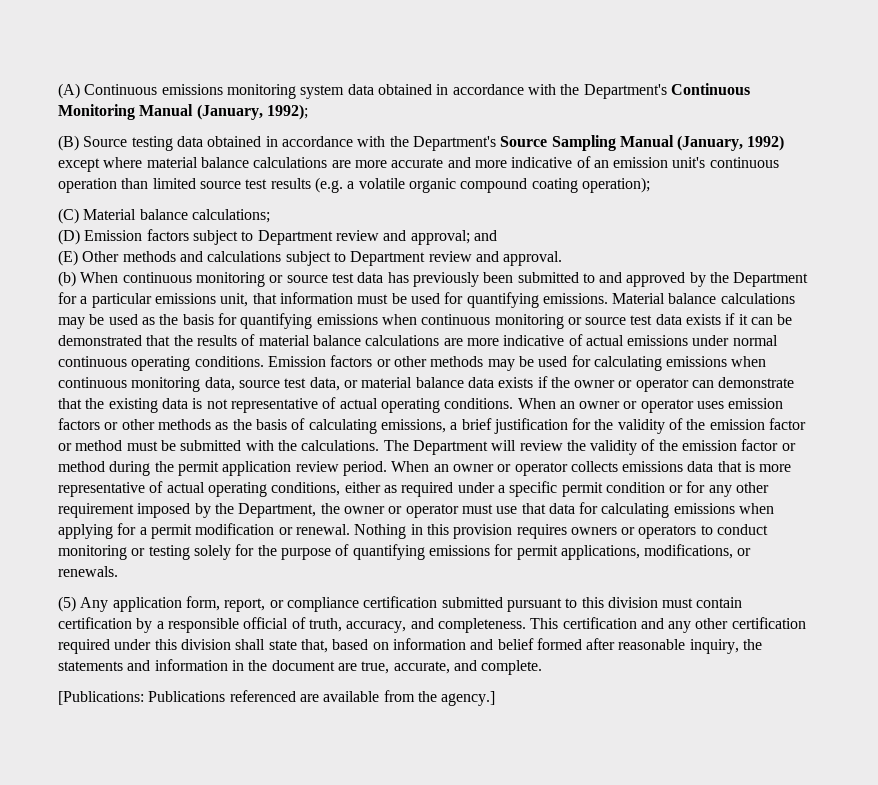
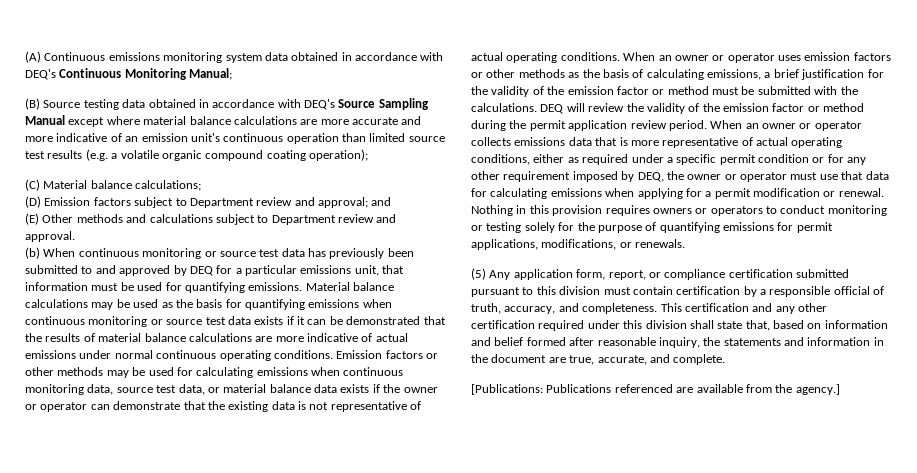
- (A) Continuous emissions monitoring system data obtained in accordance with the Department's Continuous Monitoring Manual (January, 1992);
+ (A) Continuous emissions monitoring system data obtained in accordance with DEQ's Continuous Monitoring Manual;
- (B) Source testing data obtained in accordance with the Department's Source Sampling Manual (January, 1992) except where material balance calculations are more accurate and more indicative of an emission unit's continuous operation than limited source test results (e.g. a volatile organic compound coating operation);
+ (B) Source testing data obtained in accordance with DEQ's Source Sampling Manual except where material balance calculations are more accurate and more indicative of an emission unit's continuous operation than limited source test results (e.g. a volatile organic compound coating operation);
- (b) When continuous monitoring or source test data has previously been submitted to and approved by the Department for a particular emissions unit, that information must be used for quantifying emissions.
+ (b) When continuous monitoring or source test data has previously been submitted to and approved by DEQ for a particular emissions unit, that information must be used for quantifying emissions.
- The Department will review the validity of the emission factor or method during the permit application review period.
+ DEQ will review the validity of the emission factor or method during the permit application review period.
- When an owner or operator collects emissions data that is more representative of actual operating conditions, either as required under a specific permit condition or for any other requirement imposed by the Department, the owner or operator must use that data for calculating emissions when applying for a permit modification or renewal.
+ When an owner or operator collects emissions data that is more representative of actual operating conditions, either as required under a specific permit condition or for any other requirement imposed by DEQ, the owner or operator must use that data for calculating emissions when applying for a permit modification or renewal.

